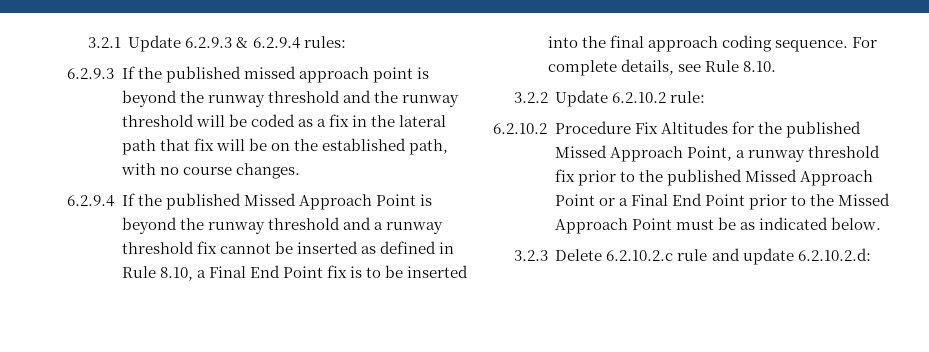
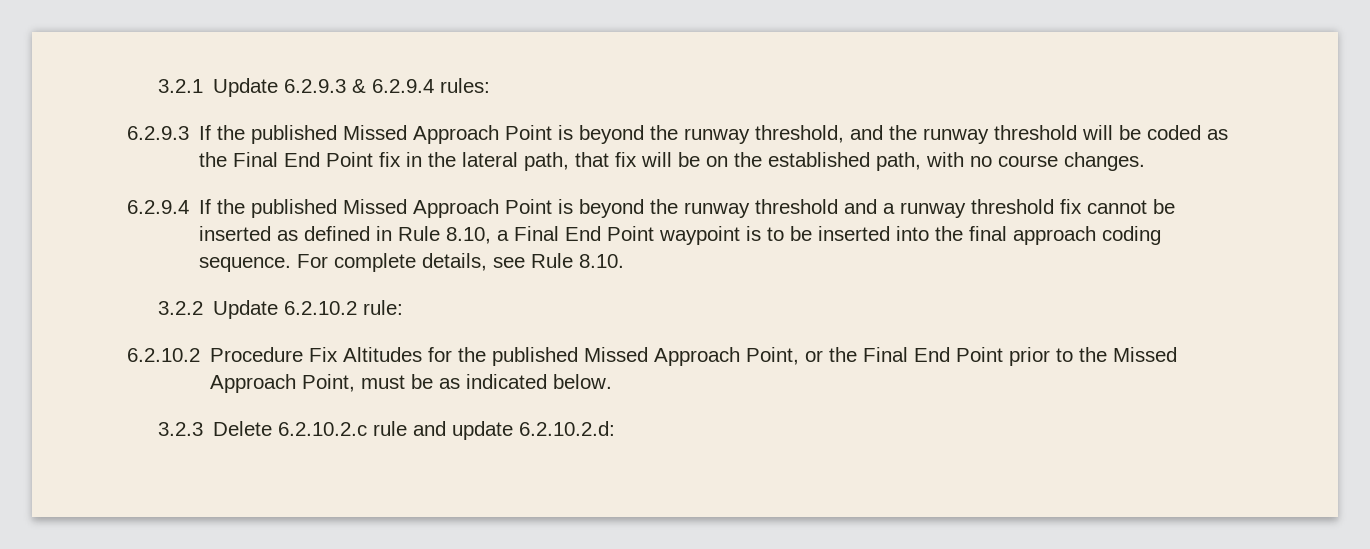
- 6.2.9.3 If the published missed approach point is beyond the runway threshold and the runway threshold will be coded as a fix in the lateral path that fix will be on the established path, with no course changes.
+ 6.2.9.3 If the published Missed Approach Point is beyond the runway threshold, and the runway threshold will be coded as the Final End Point fix in the lateral path, that fix will be on the established path, with no course changes.
- 6.2.9.4 If the published Missed Approach Point is beyond the runway threshold and a runway threshold fix cannot be inserted as defined in Rule 8.10, a Final End Point fix is to be inserted into the final approach coding sequence.
+ 6.2.9.4 If the published Missed Approach Point is beyond the runway threshold and a runway threshold fix cannot be inserted as defined in Rule 8.10, a Final End Point waypoint is to be inserted into the final approach coding sequence.
- 6.2.10.2 Procedure Fix Altitudes for the published Missed Approach Point, a runway threshold fix prior to the published Missed Approach Point or a Final End Point prior to the Missed Approach Point must be as indicated below.
+ 6.2.10.2 Procedure Fix Altitudes for the published Missed Approach Point, or the Final End Point prior to the Missed Approach Point, must be as indicated below.

